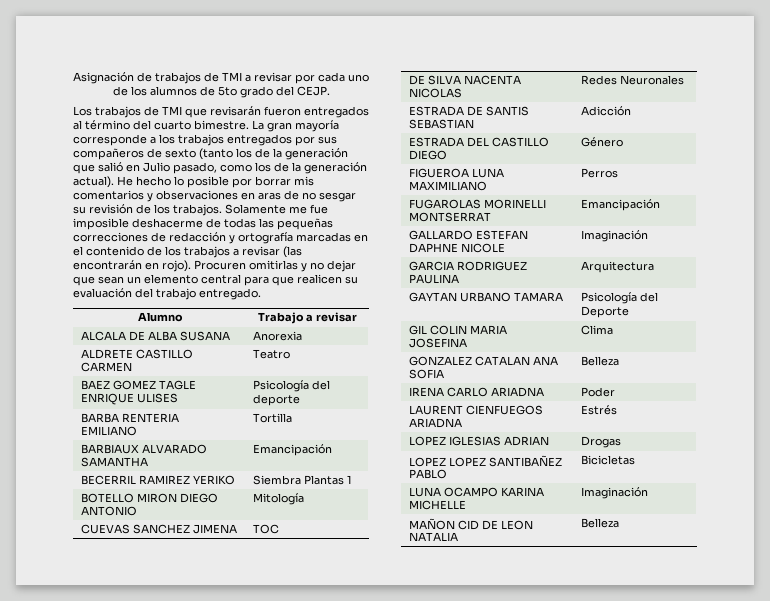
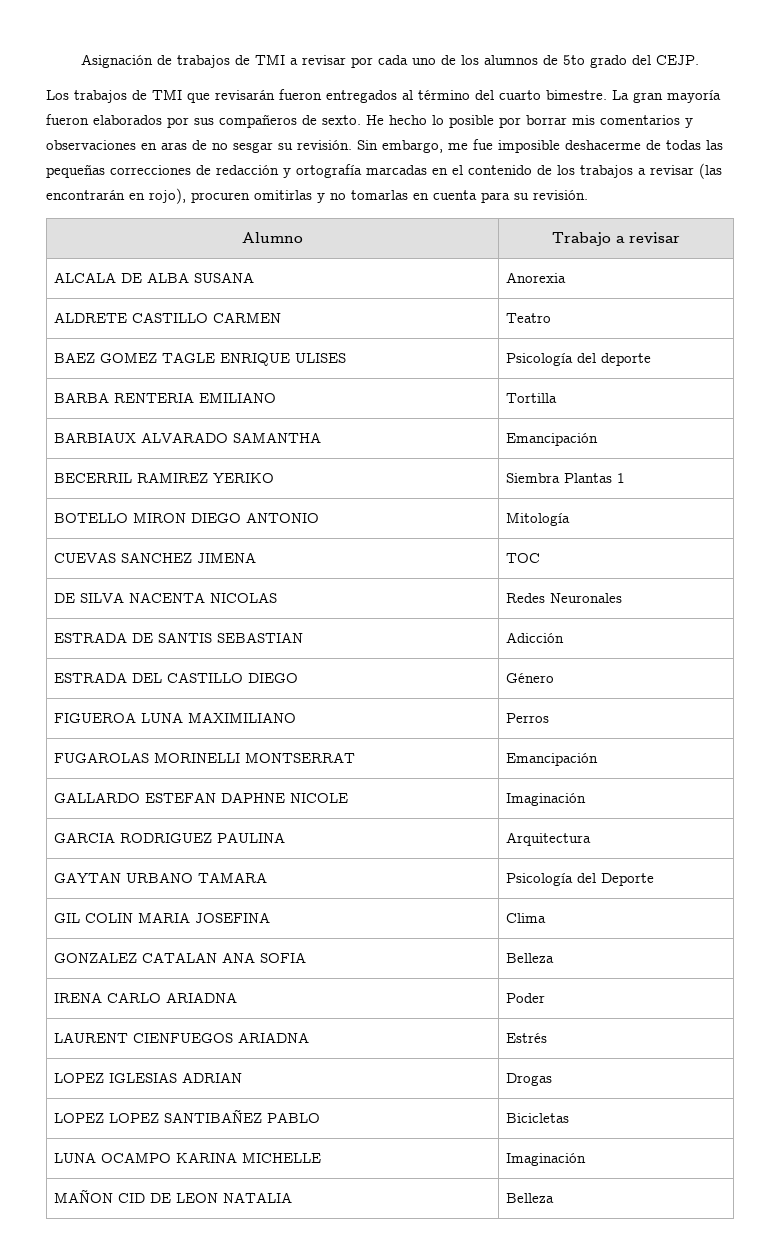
- La gran mayoría corresponde a los trabajos entregados por sus compañeros de sexto (tanto los de la generación que salió en Julio pasado, como los de la generación actual).
+ La gran mayoría fueron elaborados por sus compañeros de sexto.
- He hecho lo posible por borrar mis comentarios y observaciones en aras de no sesgar su revisión de los trabajos. Solamente me fue imposible deshacerme de todas las pequeñas correcciones de redacción y ortografía marcadas en el contenido de los trabajos a revisar (las encontrarán en rojo). Procuren omitirlas y no dejar que sean un elemento central para que realicen su evaluación del trabajo entregado.
+ He hecho lo posible por borrar mis comentarios y observaciones en aras de no sesgar su revisión. Sin embargo, me fue imposible deshacerme de todas las pequeñas correcciones de redacción y ortografía marcadas en el contenido de los trabajos a revisar (las encontrarán en rojo), procuren omitirlas y no tomarlas en cuenta para su revisión.

